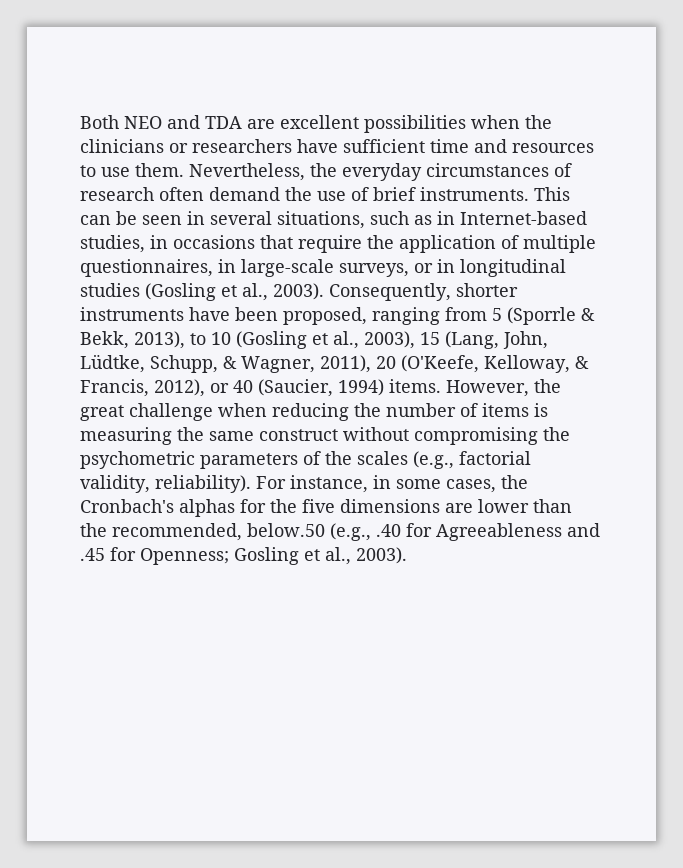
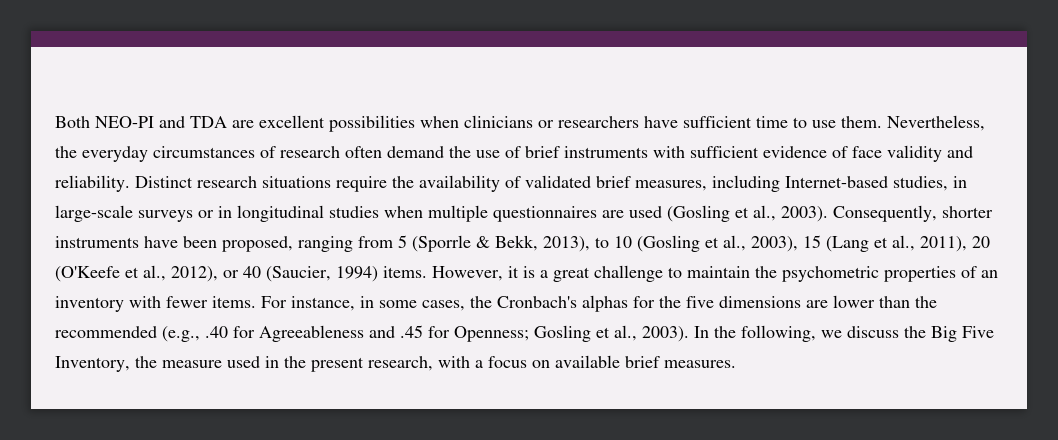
- Both NEO and TDA are excellent possibilities when the clinicians or researchers have sufficient time and resources to use them.
+ Both NEO-PI and TDA are excellent possibilities when clinicians or researchers have sufficient time to use them.
- Nevertheless, the everyday circumstances of research often demand the use of brief instruments. This can be seen in several situations, such as in Internet-based studies, in occasions that require the application of multiple questionnaires, in large-scale surveys, or in longitudinal studies (Gosling et al., 2003).
+ Nevertheless, the everyday circumstances of research often demand the use of brief instruments with sufficient evidence of face validity and reliability. Distinct research situations require the availability of validated brief measures, including Internet-based studies, in large-scale surveys or in longitudinal studies when multiple questionnaires are used (Gosling et al., 2003).
- Consequently, shorter instruments have been proposed, ranging from 5 (Sporrle & Bekk, 2013), to 10 (Gosling et al., 2003), 15 (Lang, John, Lüdtke, Schupp, & Wagner, 2011), 20 (O'Keefe, Kelloway, & Francis, 2012), or 40 (Saucier, 1994) items.
+ Consequently, shorter instruments have been proposed, ranging from 5 (Sporrle & Bekk, 2013), to 10 (Gosling et al., 2003), 15 (Lang et al., 2011), 20 (O'Keefe et al., 2012), or 40 (Saucier, 1994) items.
- However, the great challenge when reducing the number of items is measuring the same construct without compromising the psychometric parameters of the scales (e.g., factorial validity, reliability).
+ However, it is a great challenge to maintain the psychometric properties of an inventory with fewer items.
- For instance, in some cases, the Cronbach's alphas for the five dimensions are lower than the recommended, below.50 (e.g., .40 for Agreeableness and .45 for Openness; Gosling et al., 2003).
+ For instance, in some cases, the Cronbach's alphas for the five dimensions are lower than the recommended (e.g., .40 for Agreeableness and .45 for Openness; Gosling et al., 2003).
+ In the following, we discuss the Big Five Inventory, the measure used in the present research, with a focus on available brief measures.

